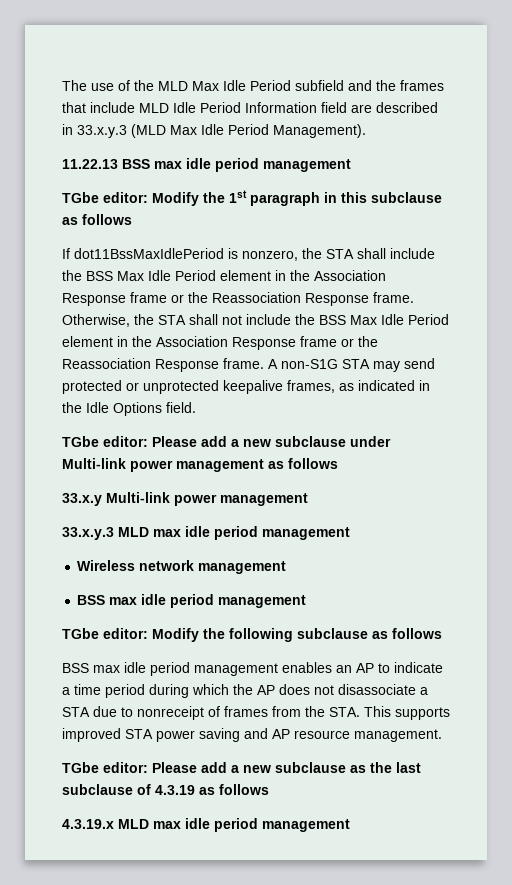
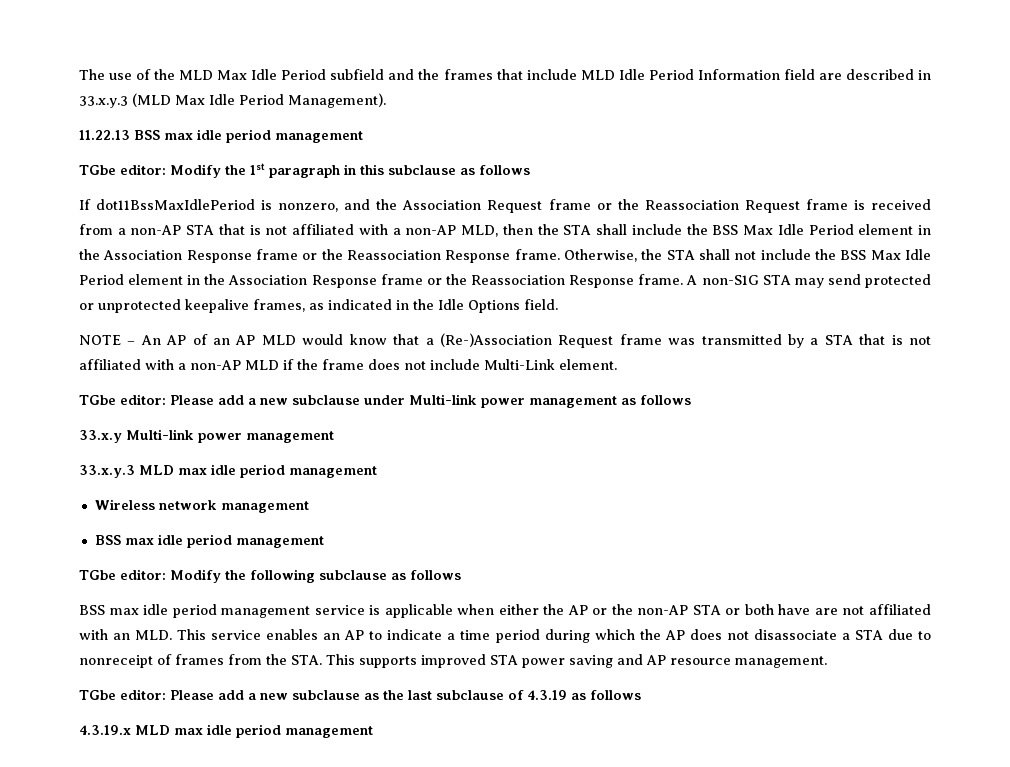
- If dot11BssMaxIdlePeriod is nonzero, the STA shall include the BSS Max Idle Period element in the Association Response frame or the Reassociation Response frame.
+ If dot11BssMaxIdlePeriod is nonzero, and the Association Request frame or the Reassociation Request frame is received from a non-AP STA that is not affiliated with a non-AP MLD, then the STA shall include the BSS Max Idle Period element in the Association Response frame or the Reassociation Response frame.
+ NOTE – An AP of an AP MLD would know that a (Re-)Association Request frame was transmitted by a STA that is not affiliated with a non-AP MLD if the frame does not include Multi-Link element.
- BSS max idle period management enables an AP to indicate a time period during which the AP does not disassociate a STA due to nonreceipt of frames from the STA. This supports improved STA power saving and AP resource management.
+ BSS max idle period management service is applicable when either the AP or the non-AP STA or both have are not affiliated with an MLD. This service enables an AP to indicate a time period during which the AP does not disassociate a STA due to nonreceipt of frames from the STA. This supports improved STA power saving and AP resource management.

